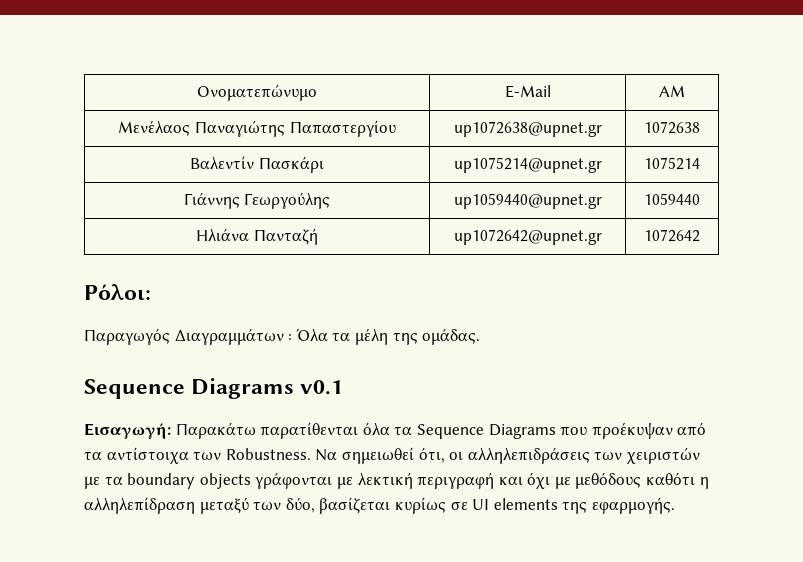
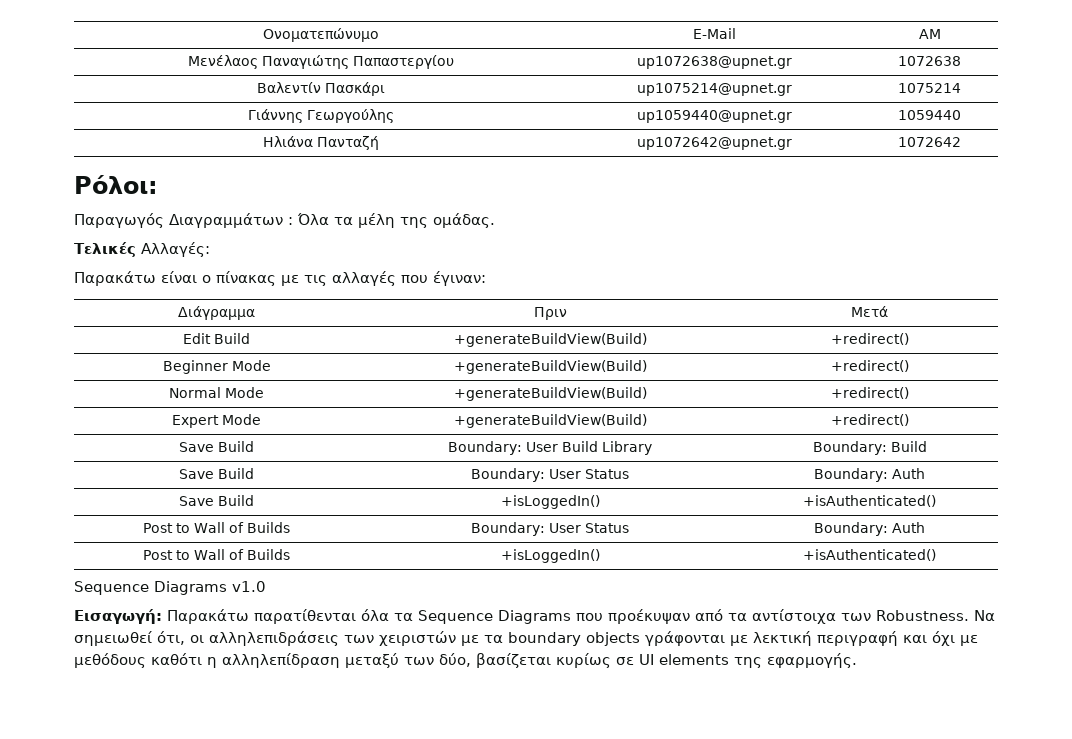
- Sequence Diagrams v0.1
+ Τελικές Αλλαγές:
+ Παρακάτω είναι ο πίνακας με τις αλλαγές που έγιναν:
+ Διάγραμμα | Πριν | Μετά
+ Edit Build | +generateBuildView(Build) | +redirect()
+ Beginner Mode | +generateBuildView(Build) | +redirect()
+ Normal Mode | +generateBuildView(Build) | +redirect()
+ Expert Mode | +generateBuildView(Build) | +redirect()
+ Save Build | Boundary: User Build Library | Boundary: Build
+ Save Build | Boundary: User Status | Boundary: Auth
+ Save Build | +isLoggedIn() | +isAuthenticated()
+ Post to Wall of Builds | Boundary: User Status | Boundary: Auth
+ Post to Wall of Builds | +isLoggedIn() | +isAuthenticated()
+ Sequence Diagrams v1.0

